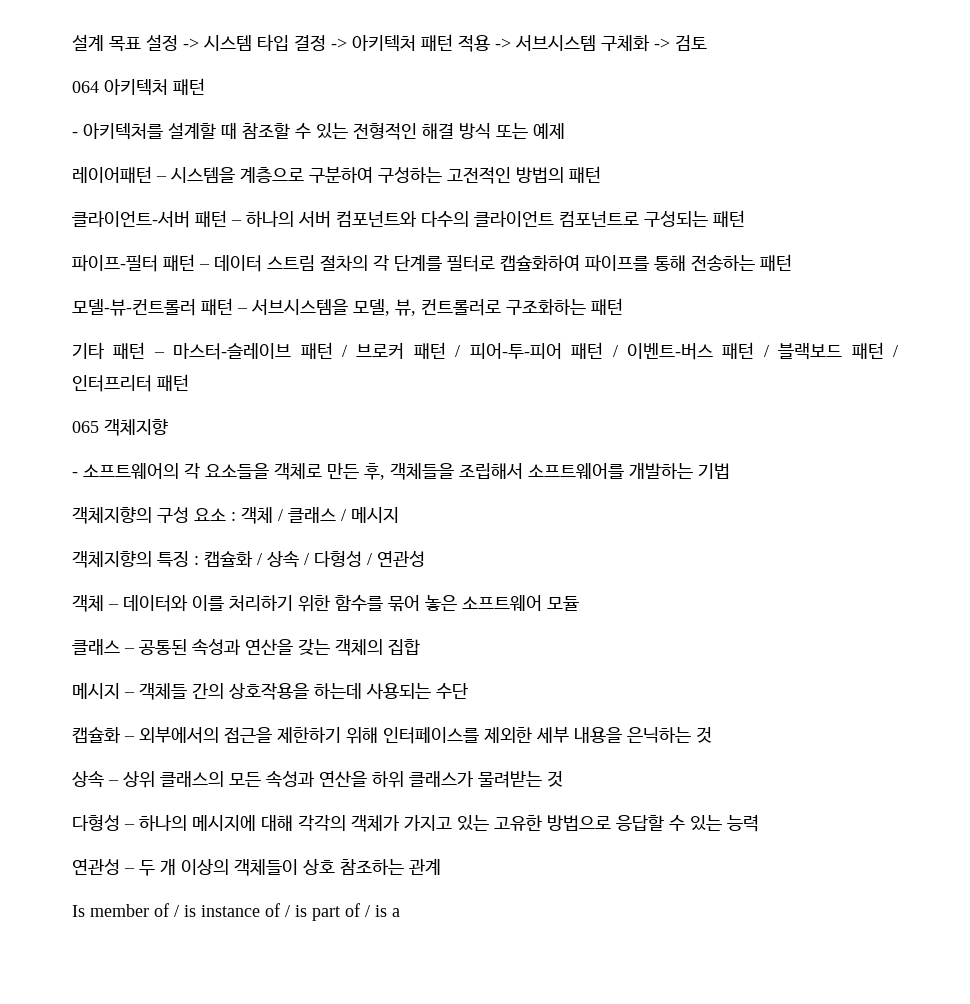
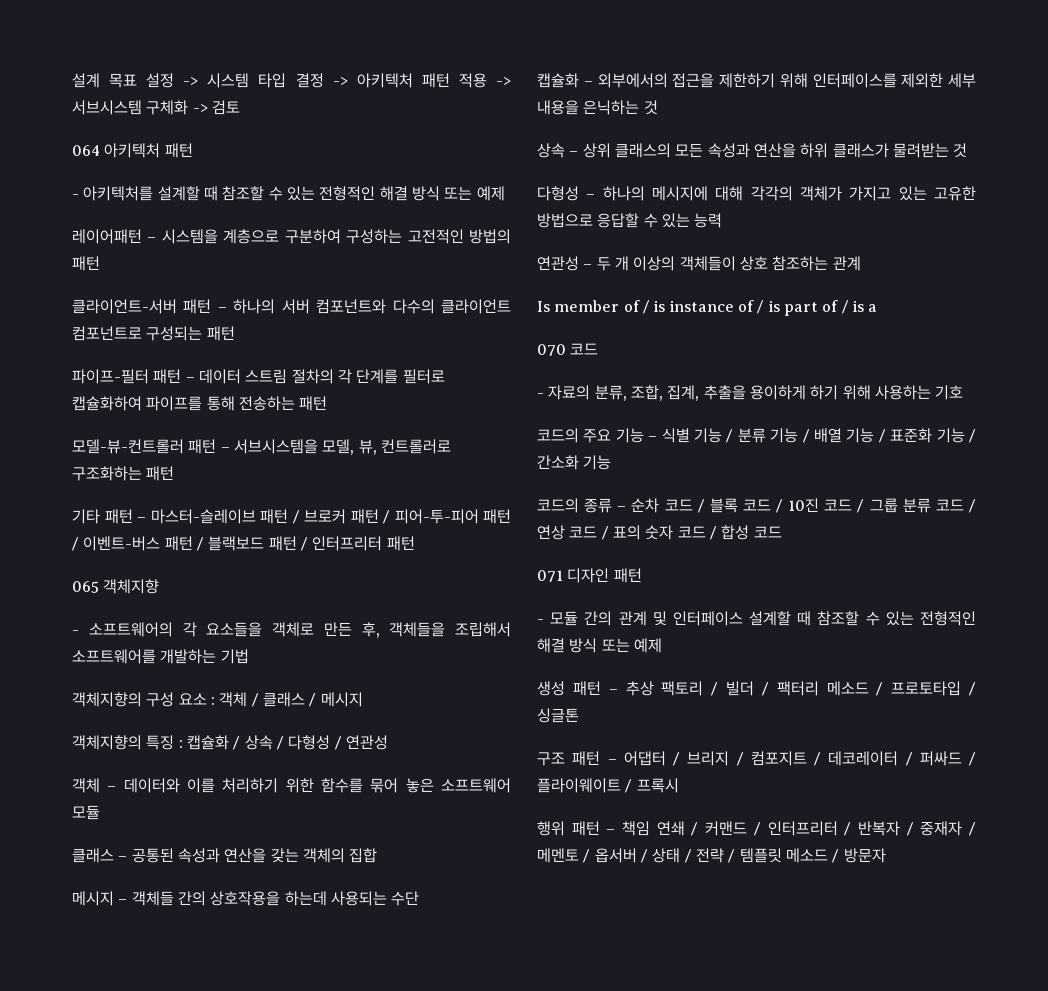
+ 070 코드
+ - 자료의 분류, 조합, 집계, 추출을 용이하게 하기 위해 사용하는 기호
+ 코드의 주요 기능 – 식별 기능 / 분류 기능 / 배열 기능 / 표준화 기능 / 간소화 기능
+ 코드의 종류 – 순차 코드 / 블록 코드 / 10진 코드 / 그룹 분류 코드 / 연상 코드 / 표의 숫자 코드 / 합성 코드
+ 071 디자인 패턴
+ - 모듈 간의 관계 및 인터페이스 설계할 때 참조할 수 있는 전형적인 해결 방식 또는 예제
+ 생성 패턴 – 추상 팩토리 / 빌더 / 팩터리 메소드 / 프로토타입 / 싱글톤
+ 구조 패턴 – 어댑터 / 브리지 / 컴포지트 / 데코레이터 / 퍼싸드 / 플라이웨이트 / 프록시
+ 행위 패턴 – 책임 연쇄 / 커맨드 / 인터프리터 / 반복자 / 중재자 / 메멘토 / 옵서버 / 상태 / 전략 / 템플릿 메소드 / 방문자

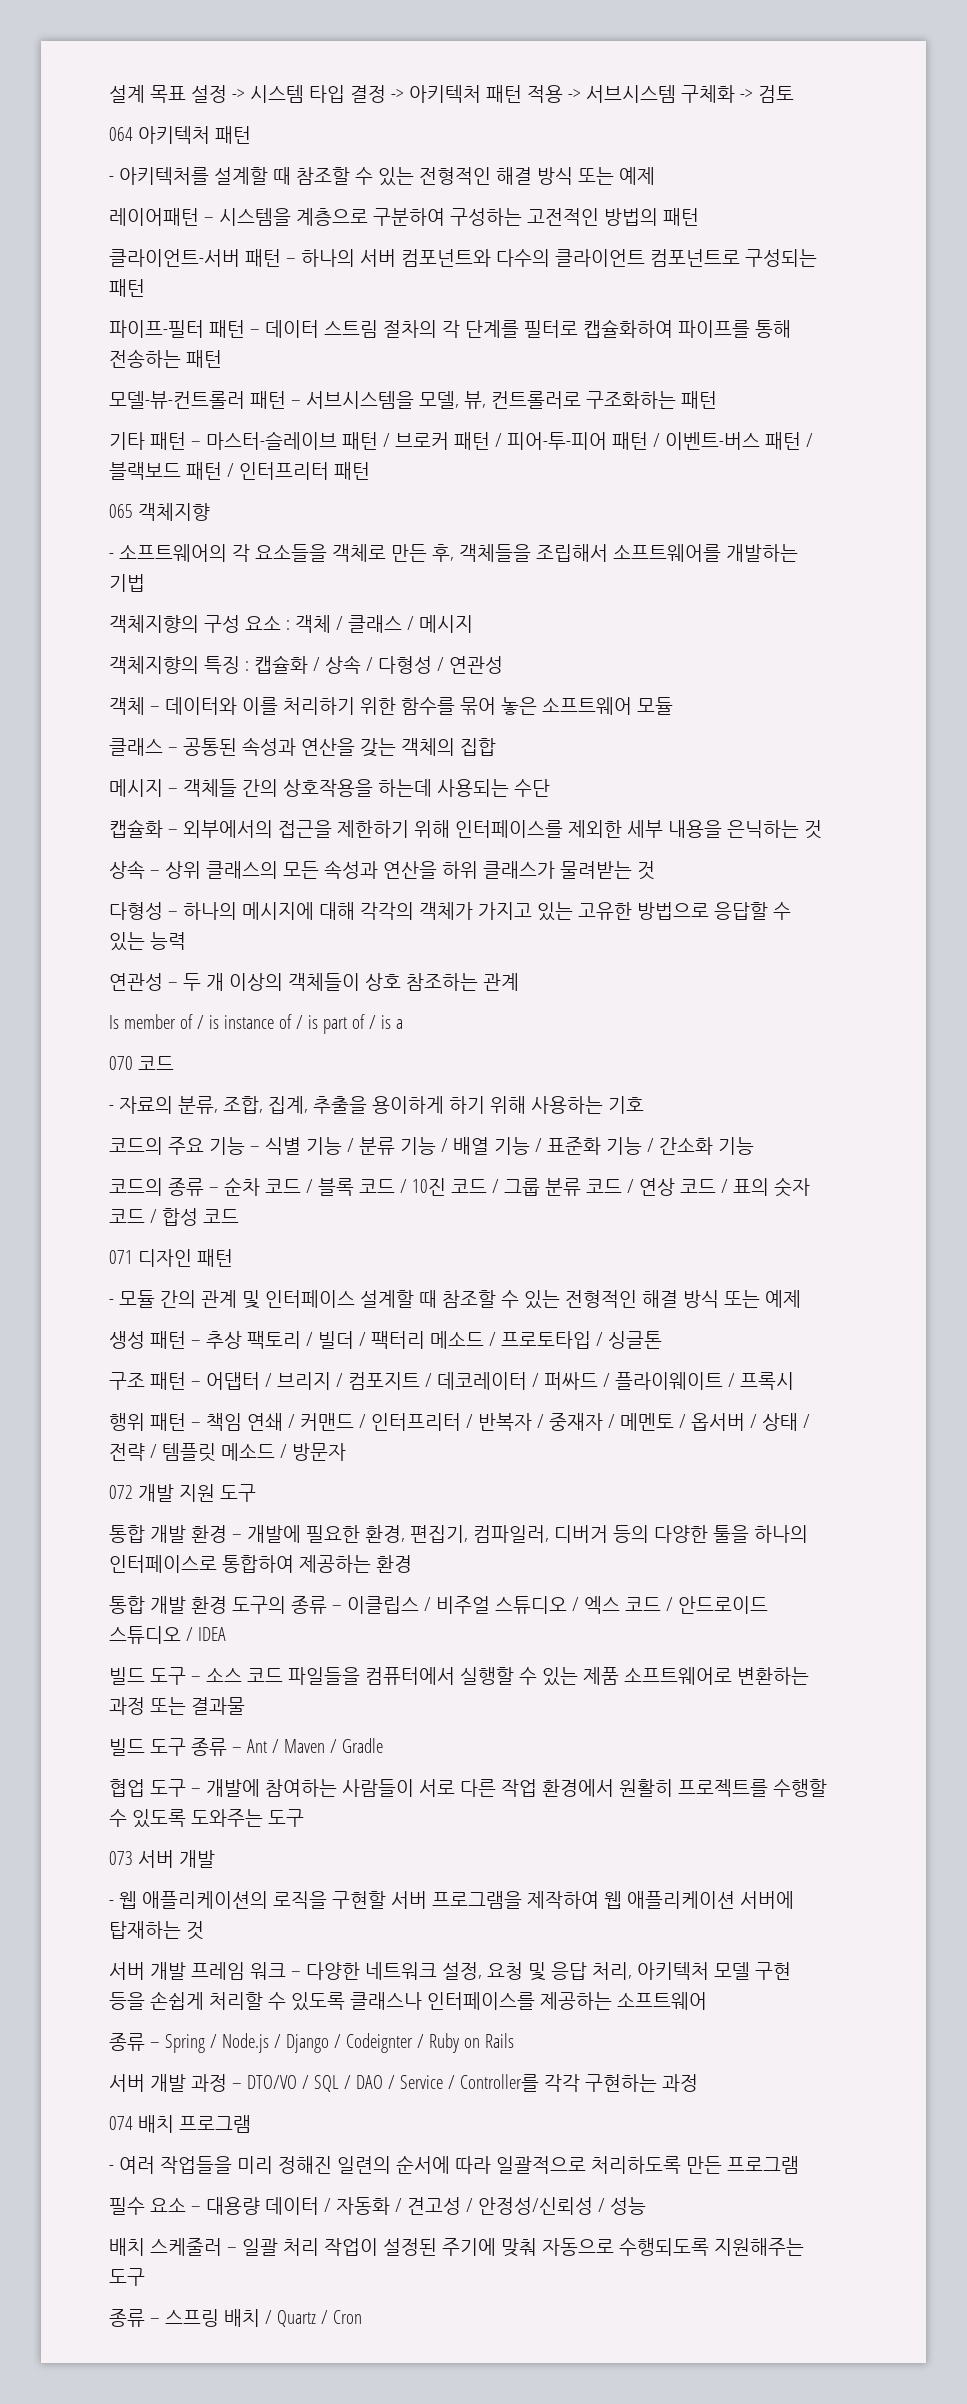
+ 072 개발 지원 도구
+ 통합 개발 환경 – 개발에 필요한 환경, 편집기, 컴파일러, 디버거 등의 다양한 툴을 하나의 인터페이스로 통합하여 제공하는 환경
+ 통합 개발 환경 도구의 종류 – 이클립스 / 비주얼 스튜디오 / 엑스 코드 / 안드로이드 스튜디오 / IDEA
+ 빌드 도구 – 소스 코드 파일들을 컴퓨터에서 실행할 수 있는 제품 소프트웨어로 변환하는 과정 또는 결과물
+ 빌드 도구 종류 – Ant / Maven / Gradle
+ 협업 도구 – 개발에 참여하는 사람들이 서로 다른 작업 환경에서 원활히 프로젝트를 수행할 수 있도록 도와주는 도구
+ 073 서버 개발
+ - 웹 애플리케이션의 로직을 구현할 서버 프로그램을 제작하여 웹 애플리케이션 서버에 탑재하는 것
+ 서버 개발 프레임 워크 – 다양한 네트워크 설정, 요청 및 응답 처리, 아키텍처 모델 구현 등을 손쉽게 처리할 수 있도록 클래스나 인터페이스를 제공하는 소프트웨어
+ 종류 – Spring / Node.js / Django / Codeignter / Ruby on Rails
+ 서버 개발 과정 – DTO/VO / SQL / DAO / Service / Controller를 각각 구현하는 과정
+ 074 배치 프로그램
+ - 여러 작업들을 미리 정해진 일련의 순서에 따라 일괄적으로 처리하도록 만든 프로그램
+ 필수 요소 – 대용량 데이터 / 자동화 / 견고성 / 안정성/신뢰성 / 성능
+ 배치 스케줄러 – 일괄 처리 작업이 설정된 주기에 맞춰 자동으로 수행되도록 지원해주는 도구
+ 종류 – 스프링 배치 / Quartz / Cron

